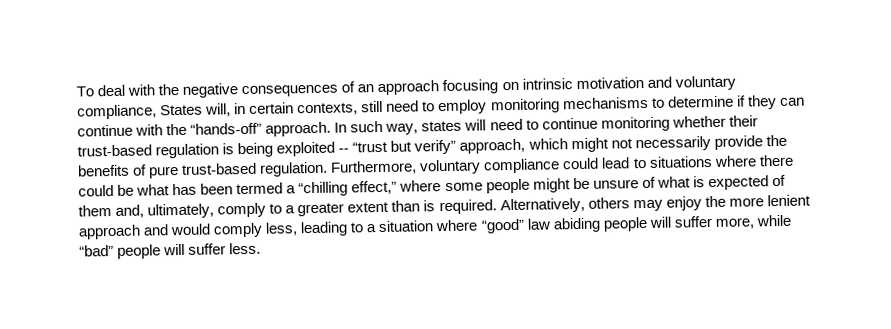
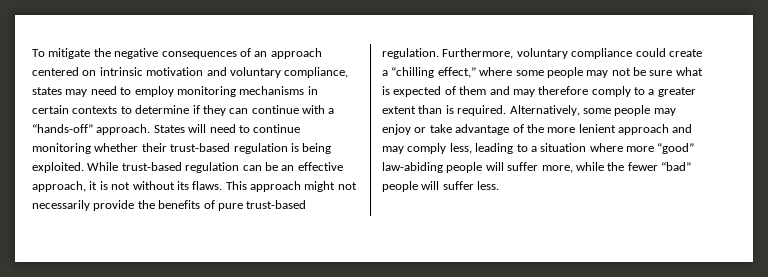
- To deal with the negative consequences of an approach focusing on intrinsic motivation and voluntary compliance, States will, in certain contexts, still need to employ monitoring mechanisms to determine if they can continue with the “hands-off” approach.
+ To mitigate the negative consequences of an approach centered on intrinsic motivation and voluntary compliance, states may need to employ monitoring mechanisms in certain contexts to determine if they can continue with a “hands-off” approach.
- In such way, states will need to continue monitoring whether their trust-based regulation is being exploited -- “trust but verify” approach, which might not necessarily provide the benefits of pure trust-based regulation.
+ States will need to continue monitoring whether their trust-based regulation is being exploited. While trust-based regulation can be an effective approach, it is not without its flaws. This approach might not necessarily provide the benefits of pure trust-based regulation.
- Furthermore, voluntary compliance could lead to situations where there could be what has been termed a “chilling effect,” where some people might be unsure of what is expected of them and, ultimately, comply to a greater extent than is required.
+ Furthermore, voluntary compliance could create a “chilling effect,” where some people may not be sure what is expected of them and may therefore comply to a greater extent than is required.
- Alternatively, others may enjoy the more lenient approach and would comply less, leading to a situation where “good” law abiding people will suffer more, while “bad” people will suffer less.
+ Alternatively, some people may enjoy or take advantage of the more lenient approach and may comply less, leading to a situation where more “good” law-abiding people will suffer more, while the fewer “bad” people will suffer less.

